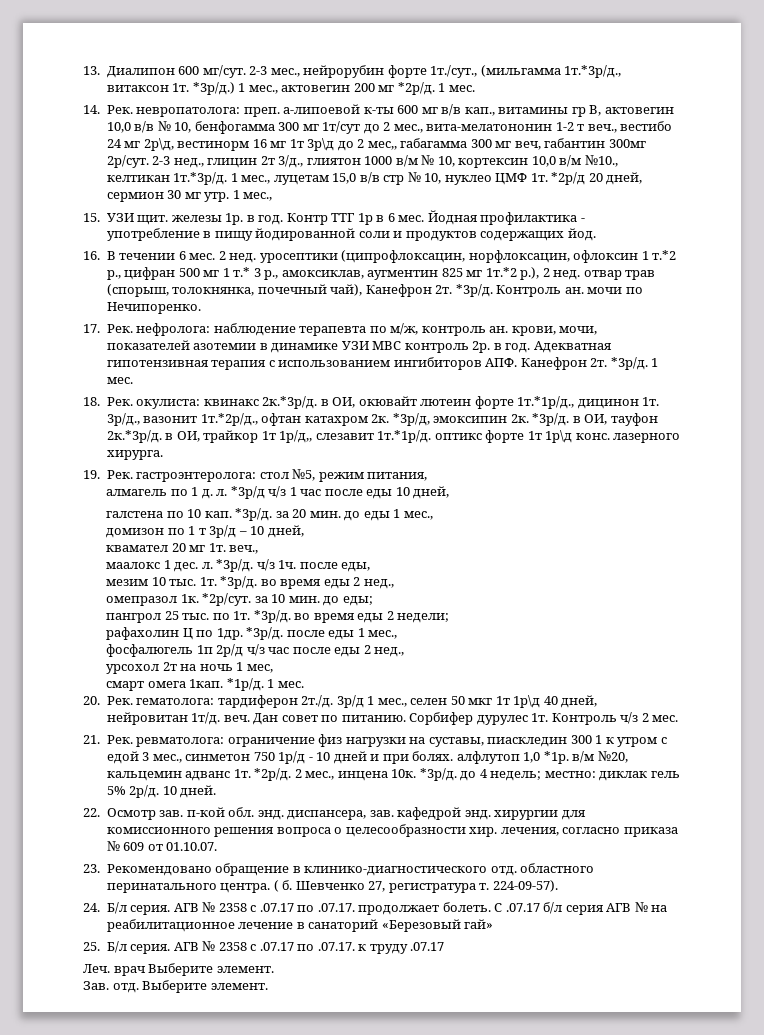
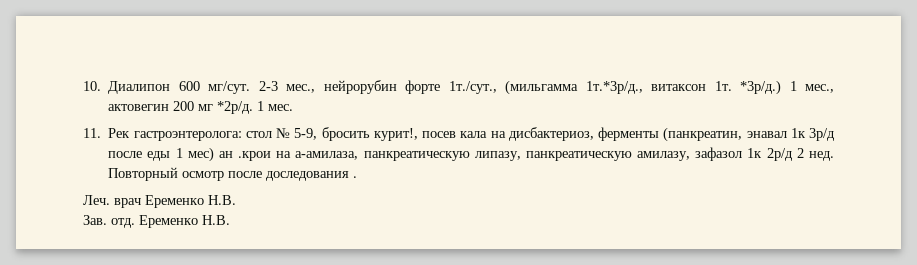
- 13. Диалипон 600 мг/сут.
+ 10. Диалипон 600 мг/сут.
- 14. Рек. невропатолога: преп. а-липоевой к-ты 600 мг в/в кап., витамины гр В, актовегин 10,0 в/в № 10, бенфогамма 300 мг 1т/сут до 2 мес., вита-мелатононин 1-2 т веч., вестибо 24 мг 2р\д, вестинорм 16 мг 1т 3р\д до 2 мес,, габагамма 300 мг веч, габантин 300мг 2р/сут. 2-3 нед., глицин 2т 3/д., глиятон 1000 в/м № 10, кортексин 10,0 в/м №10., келтикан 1т.*3р/д. 1 мес., луцетам 15,0 в/в стр № 10, нуклео ЦМФ 1т. *2р/д 20 дней, сермион 30 мг утр. 1 мес.,
- 15. УЗИ щит. железы 1р. в год. Контр ТТГ 1р в 6 мес. Йодная профилактика - употребление в пищу йодированной соли и продуктов содержащих йод.
- 16. В течении 6 мес. 2 нед. уросептики (ципрофлоксацин, норфлоксацин, офлоксин 1 т.*2 р., цифран 500 мг 1 т.* 3 р., амоксиклав, аугментин 825 мг 1т.*2 р.), 2 нед. отвар трав (спорыш, толокнянка, почечный чай), Канефрон 2т. *3р/д. Контроль ан. мочи по Нечипоренко.
- 17. Рек. нефролога: наблюдение терапевта по м/ж, контроль ан. крови, мочи, показателей азотемии в динамике УЗИ МВС контроль 2р. в год. Адекватная гипотензивная терапия с использованием ингибиторов АПФ. Канефрон 2т. *3р/д. 1 мес.
- 18. Рек. окулиста: квинакс 2к.*3р/д. в ОИ, окювайт лютеин форте 1т.*1р/д., дицинон 1т. 3р/д., вазонит 1т.*2р/д., офтан катахром 2к. *3р/д, эмоксипин 2к. *3р/д. в ОИ, тауфон 2к.*3р/д. в ОИ, трайкор 1т 1р/д,, слезавит 1т.*1р/д. оптикс форте 1т 1р\д конс. лазерного хирурга.
- 19. Рек. гастроэнтеролога: стол №5, режим питания,
- алмагель по 1 д. л. *3р/д ч/з 1 час после еды 10 дней,
- галстена по 10 кап. *3р/д. за 20 мин. до еды 1 мес.,
- домизон по 1 т 3р/д – 10 дней,
- квамател 20 мг 1т. веч.,
- маалокс 1 дес. л. *3р/д. ч/з 1ч. после еды,
- мезим 10 тыс. 1т. *3р/д. во время еды 2 нед.,
- омепразол 1к. *2р/сут. за 10 мин. до еды;
- пангрол 25 тыс. по 1т. *3р/д. во время еды 2 недели;
- рафахолин Ц по 1др. *3р/д. после еды 1 мес.,
- фосфалюгель 1п 2р/д ч/з час после еды 2 нед.,
- урсохол 2т на ночь 1 мес,
- смарт омега 1кап. *1р/д. 1 мес.
- 20. Рек. гематолога: тардиферон 2т./д. 3р/д 1 мес., селен 50 мкг 1т 1р\д 40 дней, нейровитан 1т/д. веч. Дан совет по питанию. Сорбифер дурулес 1т. Контроль ч/з 2 мес.
- 21. Рек. ревматолога: ограничение физ нагрузки на суставы, пиаскледин 300 1 к утром с едой 3 мес., синметон 750 1р/д - 10 дней и при болях. алфлутоп 1,0 *1р. в/м №20, кальцемин адванс 1т. *2р/д. 2 мес., инцена 10к. *3р/д. до 4 недель; местно: диклак гель 5% 2р/д. 10 дней.
- 22. Осмотр зав. п-кой обл. энд. диспансера, зав. кафедрой энд. хирургии для комиссионного решения вопроса о целесообразности хир. лечения, согласно приказа № 609 от 01.10.07.
- 23. Рекомендовано обращение в клинико-диагностического отд. областного перинатального центра. ( б. Шевченко 27, регистратура т. 224-09-57).
- 24. Б/л серия. АГВ № 2358 с .07.17 по .07.17. продолжает болеть. С .07.17 б/л серия АГВ № на реабилитационное лечение в санаторий «Березовый гай»
- 25. Б/л серия. АГВ № 2358 с .07.17 по .07.17. к труду .07.17
+ 11. Рек гастроэнтеролога: стол № 5-9, бросить курит!, посев кала на дисбактериоз, ферменты (панкреатин, энавал 1к 3р/д после еды 1 мес) ан .крои на а-амилаза, панкреатическую липазу, панкреатическую амилазу, зафазол 1к 2р/д 2 нед. Повторный осмотр после доследования .
- Леч. врач Выберите элемент.
+ Леч. врач Еременко Н.В.
- Зав. отд. Выберите элемент.
+ Зав. отд. Еременко Н.В.

